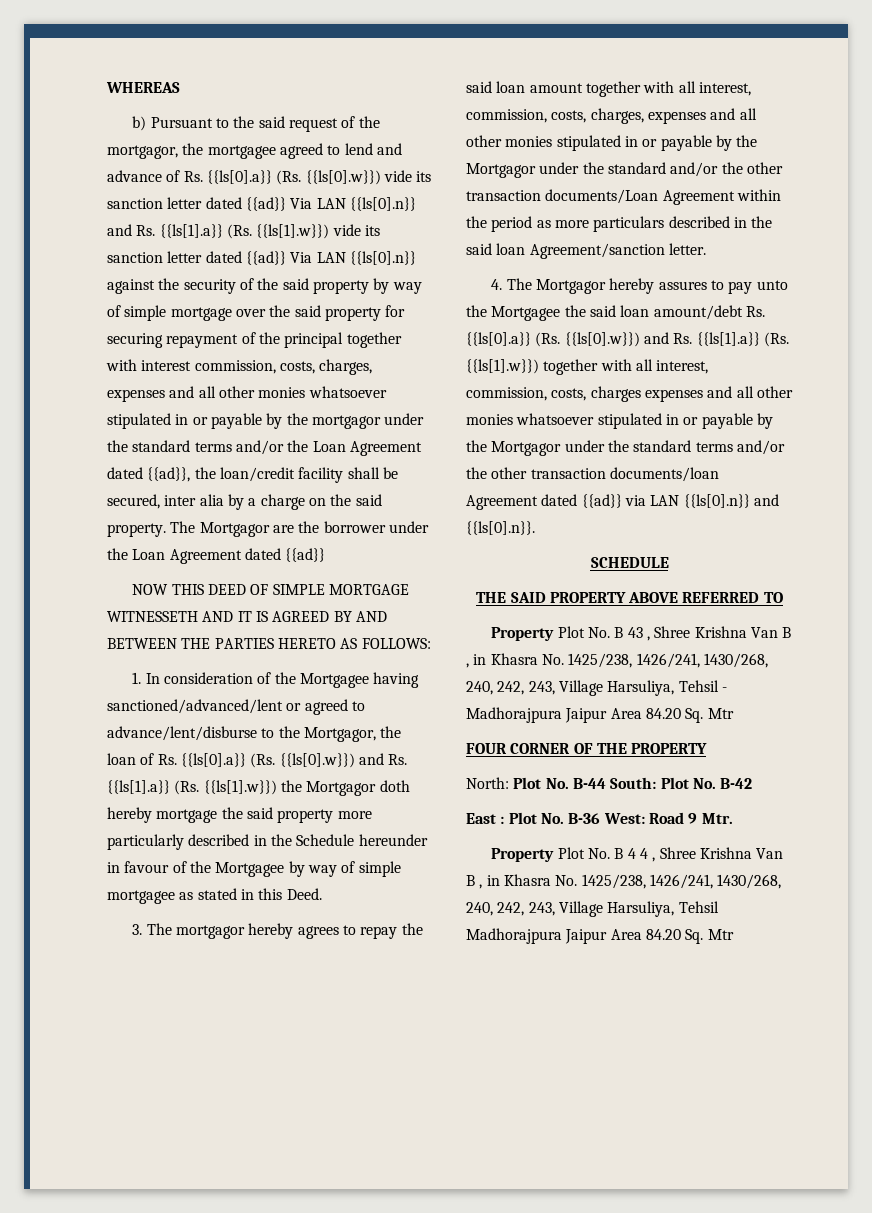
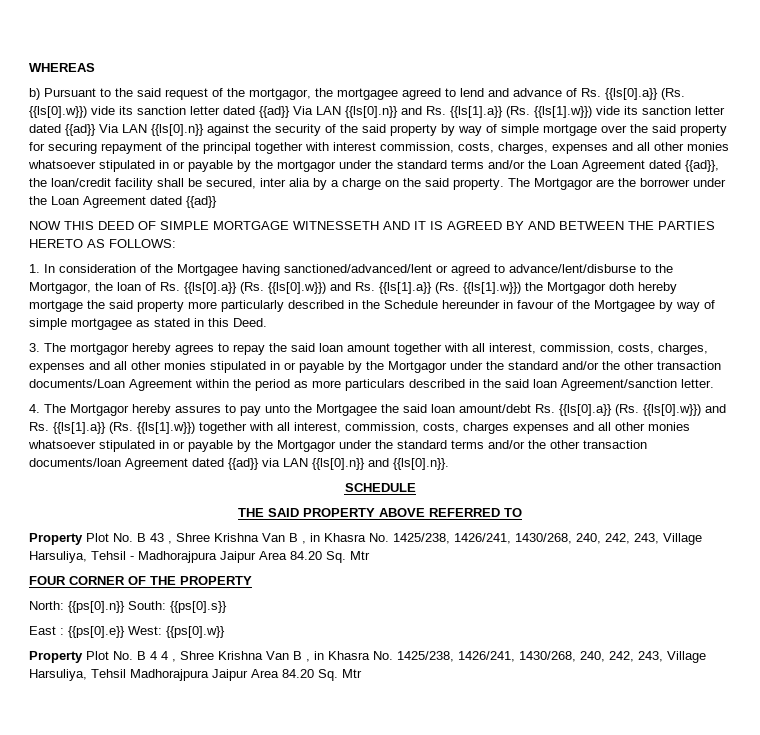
- North: Plot No. B-44 South: Plot No. B-42
- East : Plot No. B-36 West: Road 9 Mtr.
+ North: {{ps[0].n}} South: {{ps[0].s}}
+ East : {{ps[0].e}} West: {{ps[0].w}}

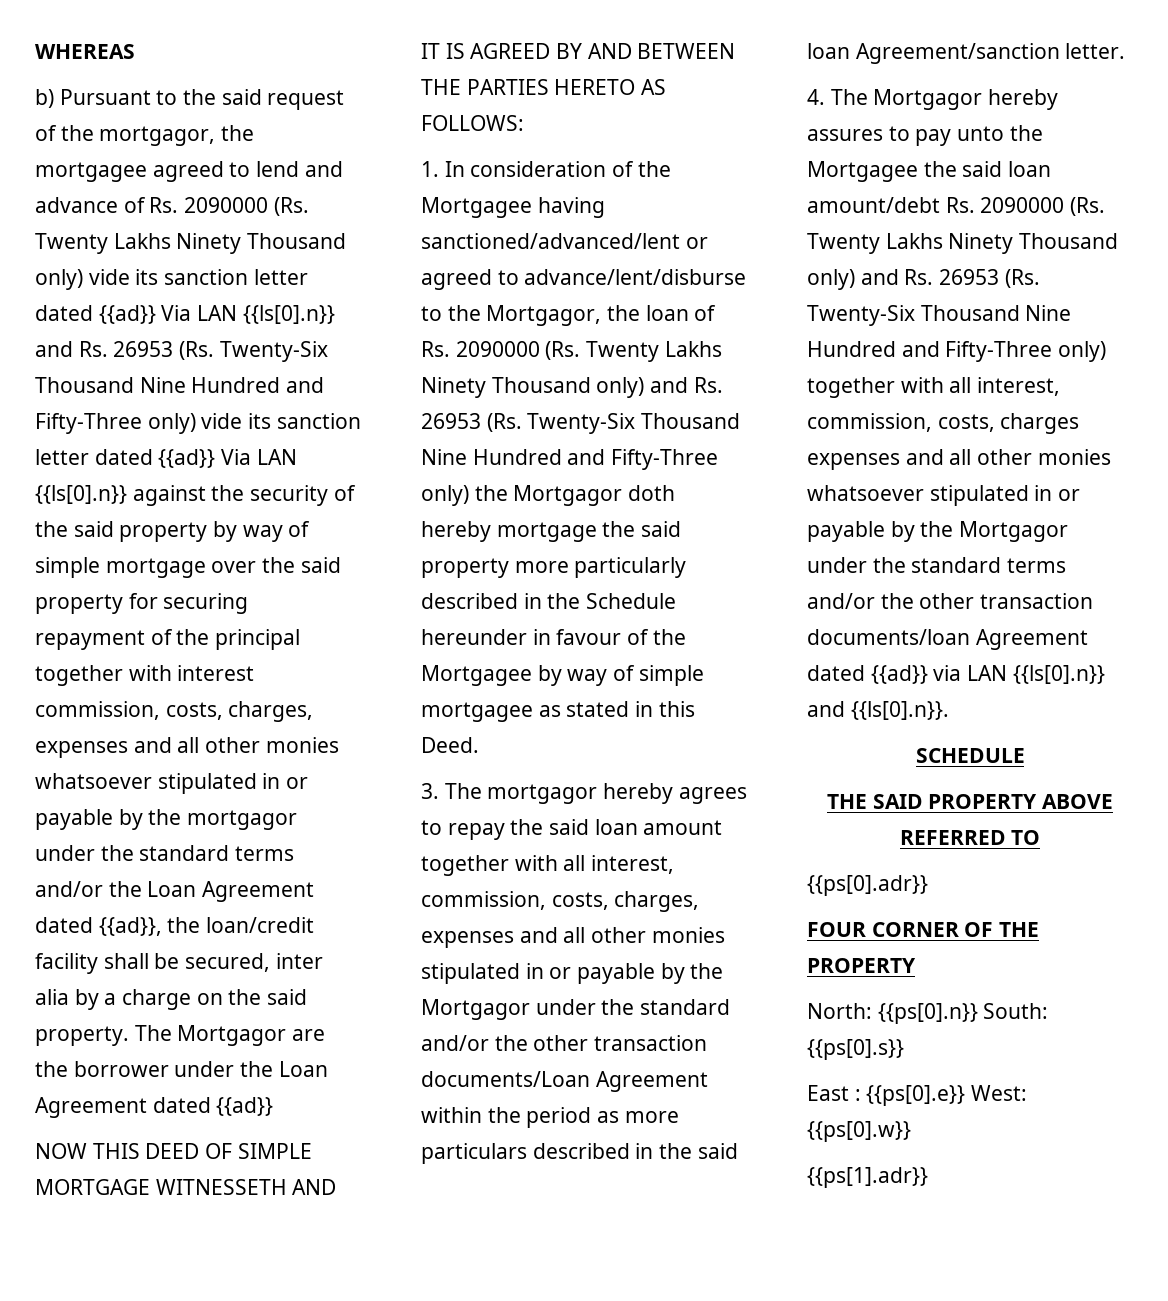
- b) Pursuant to the said request of the mortgagor, the mortgagee agreed to lend and advance of Rs. {{ls[0].a}} (Rs. {{ls[0].w}}) vide its sanction letter dated {{ad}} Via LAN {{ls[0].n}} and Rs. {{ls[1].a}} (Rs. {{ls[1].w}}) vide its sanction letter dated {{ad}} Via LAN {{ls[0].n}} against the security of the said property by way of simple mortgage over the said property for securing repayment of the principal together with interest commission, costs, charges, expenses and all other monies whatsoever stipulated in or payable by the mortgagor under the standard terms and/or the Loan Agreement dated {{ad}}, the loan/credit facility shall be secured, inter alia by a charge on the said property.
+ b) Pursuant to the said request of the mortgagor, the mortgagee agreed to lend and advance of Rs. 2090000 (Rs. Twenty Lakhs Ninety Thousand only) vide its sanction letter dated {{ad}} Via LAN {{ls[0].n}} and Rs. 26953 (Rs. Twenty-Six Thousand Nine Hundred and Fifty-Three only) vide its sanction letter dated {{ad}} Via LAN {{ls[0].n}} against the security of the said property by way of simple mortgage over the said property for securing repayment of the principal together with interest commission, costs, charges, expenses and all other monies whatsoever stipulated in or payable by the mortgagor under the standard terms and/or the Loan Agreement dated {{ad}}, the loan/credit facility shall be secured, inter alia by a charge on the said property.
- 1. In consideration of the Mortgagee having sanctioned/advanced/lent or agreed to advance/lent/disburse to the Mortgagor, the loan of Rs. {{ls[0].a}} (Rs. {{ls[0].w}}) and Rs. {{ls[1].a}} (Rs. {{ls[1].w}}) the Mortgagor doth hereby mortgage the said property more particularly described in the Schedule hereunder in favour of the Mortgagee by way of simple mortgagee as stated in this Deed.
+ 1. In consideration of the Mortgagee having sanctioned/advanced/lent or agreed to advance/lent/disburse to the Mortgagor, the loan of Rs. 2090000 (Rs. Twenty Lakhs Ninety Thousand only) and Rs. 26953 (Rs. Twenty-Six Thousand Nine Hundred and Fifty-Three only) the Mortgagor doth hereby mortgage the said property more particularly described in the Schedule hereunder in favour of the Mortgagee by way of simple mortgagee as stated in this Deed.
- 4. The Mortgagor hereby assures to pay unto the Mortgagee the said loan amount/debt Rs. {{ls[0].a}} (Rs. {{ls[0].w}}) and Rs. {{ls[1].a}} (Rs. {{ls[1].w}}) together with all interest, commission, costs, charges expenses and all other monies whatsoever stipulated in or payable by the Mortgagor under the standard terms and/or the other transaction documents/loan Agreement dated {{ad}} via LAN {{ls[0].n}} and {{ls[0].n}}.
+ 4. The Mortgagor hereby assures to pay unto the Mortgagee the said loan amount/debt Rs. 2090000 (Rs. Twenty Lakhs Ninety Thousand only) and Rs. 26953 (Rs. Twenty-Six Thousand Nine Hundred and Fifty-Three only) together with all interest, commission, costs, charges expenses and all other monies whatsoever stipulated in or payable by the Mortgagor under the standard terms and/or the other transaction documents/loan Agreement dated {{ad}} via LAN {{ls[0].n}} and {{ls[0].n}}.
- Property Plot No. B 43 , Shree Krishna Van B , in Khasra No. 1425/238, 1426/241, 1430/268, 240, 242, 243, Village Harsuliya, Tehsil - Madhorajpura Jaipur Area 84.20 Sq. Mtr
+ {{ps[0].adr}}
- Property Plot No. B 4 4 , Shree Krishna Van B , in Khasra No. 1425/238, 1426/241, 1430/268, 240, 242, 243, Village Harsuliya, Tehsil Madhorajpura Jaipur Area 84.20 Sq. Mtr
+ {{ps[1].adr}}

